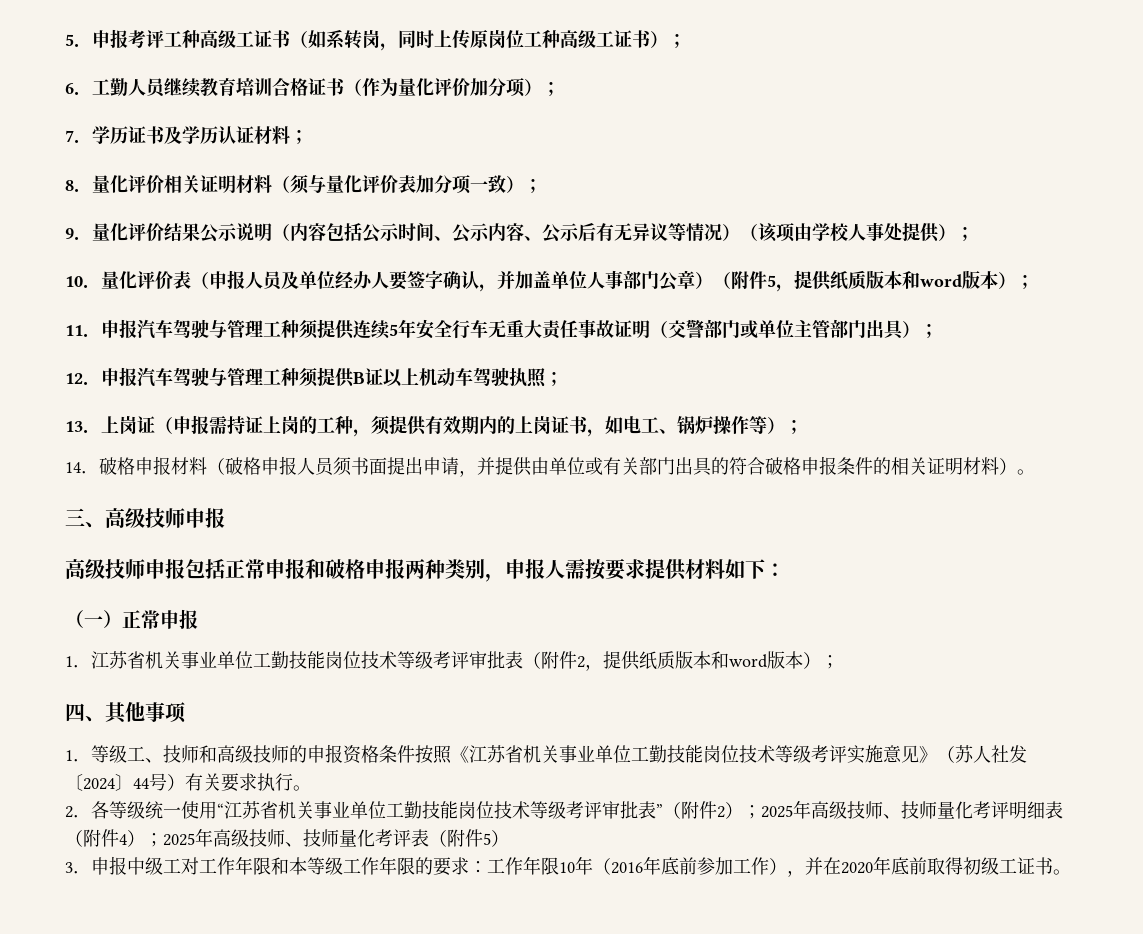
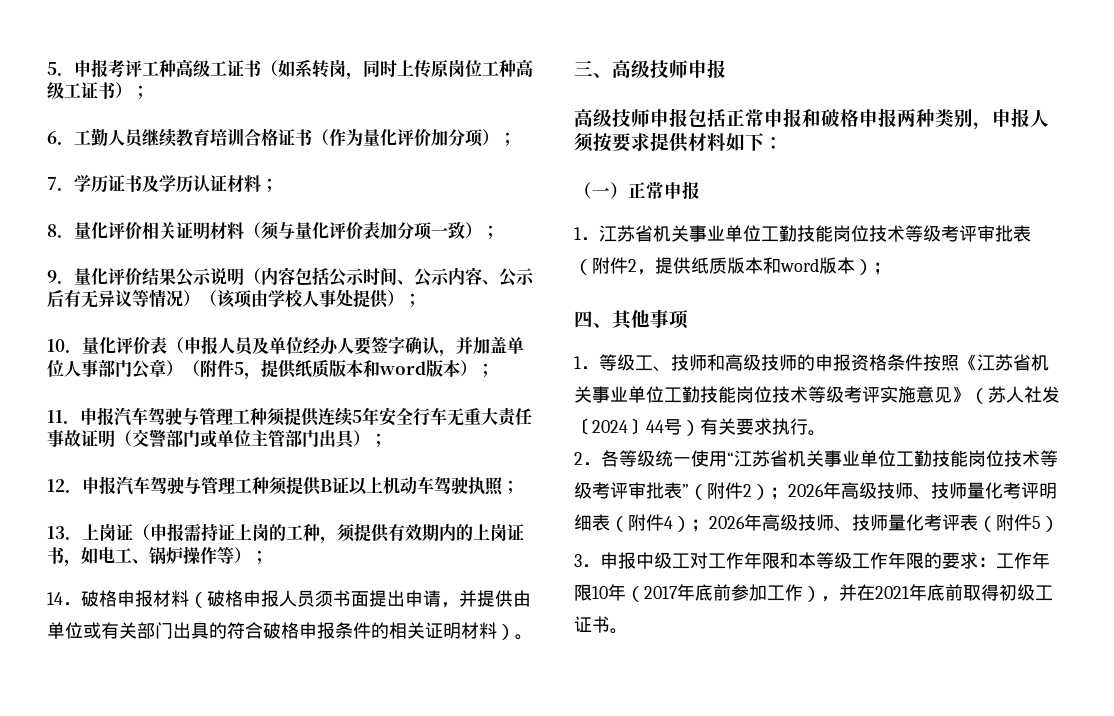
- 高级技师申报包括正常申报和破格申报两种类别，申报人需按要求提供材料如下：
+ 高级技师申报包括正常申报和破格申报两种类别，申报人须按要求提供材料如下：
- 2．各等级统一使用“江苏省机关事业单位工勤技能岗位技术等级考评审批表”（附件2）；2025年高级技师、技师量化考评明细表（附件4）；2025年高级技师、技师量化考评表（附件5）
+ 2．各等级统一使用“江苏省机关事业单位工勤技能岗位技术等级考评审批表”（附件2）；2026年高级技师、技师量化考评明细表（附件4）；2026年高级技师、技师量化考评表（附件5）
- 3．申报中级工对工作年限和本等级工作年限的要求：工作年限10年（2016年底前参加工作），并在2020年底前取得初级工证书。
+ 3．申报中级工对工作年限和本等级工作年限的要求：工作年限10年（2017年底前参加工作），并在2021年底前取得初级工证书。

